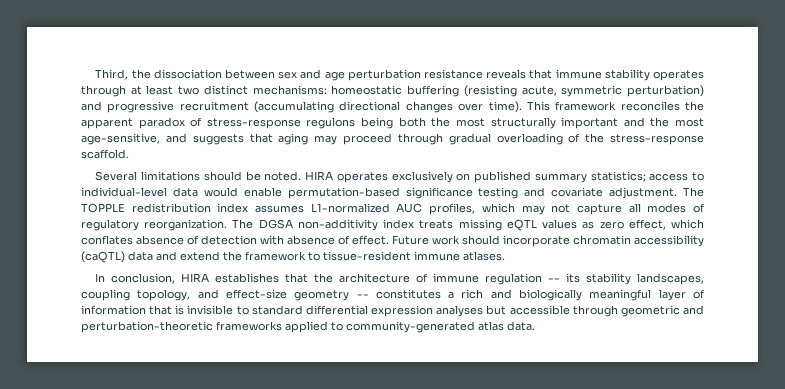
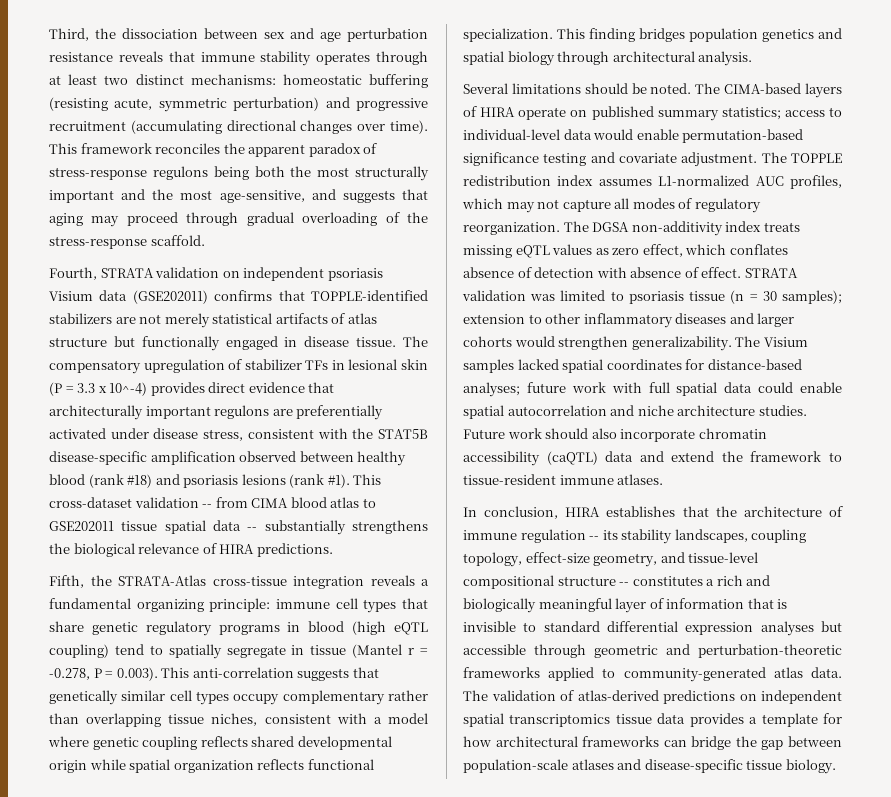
+ Fourth, STRATA validation on independent psoriasis Visium data (GSE202011) confirms that TOPPLE-identified stabilizers are not merely statistical artifacts of atlas structure but functionally engaged in disease tissue. The compensatory upregulation of stabilizer TFs in lesional skin (P = 3.3 x 10^-4) provides direct evidence that architecturally important regulons are preferentially activated under disease stress, consistent with the STAT5B disease-specific amplification observed between healthy blood (rank #18) and psoriasis lesions (rank #1). This cross-dataset validation -- from CIMA blood atlas to GSE202011 tissue spatial data -- substantially strengthens the biological relevance of HIRA predictions.
+ Fifth, the STRATA-Atlas cross-tissue integration reveals a fundamental organizing principle: immune cell types that share genetic regulatory programs in blood (high eQTL coupling) tend to spatially segregate in tissue (Mantel r = -0.278, P = 0.003). This anti-correlation suggests that genetically similar cell types occupy complementary rather than overlapping tissue niches, consistent with a model where genetic coupling reflects shared developmental origin while spatial organization reflects functional specialization. This finding bridges population genetics and spatial biology through architectural analysis.
- HIRA operates exclusively on published summary statistics; access to individual-level data would enable permutation-based significance testing and covariate adjustment.
+ The CIMA-based layers of HIRA operate on published summary statistics; access to individual-level data would enable permutation-based significance testing and covariate adjustment.
+ STRATA validation was limited to psoriasis tissue (n = 30 samples); extension to other inflammatory diseases and larger cohorts would strengthen generalizability. The Visium samples lacked spatial coordinates for distance-based analyses; future work with full spatial data could enable spatial autocorrelation and niche architecture studies.
- Future work should incorporate chromatin accessibility (caQTL) data and extend the framework to tissue-resident immune atlases.
+ Future work should also incorporate chromatin accessibility (caQTL) data and extend the framework to tissue-resident immune atlases.
- In conclusion, HIRA establishes that the architecture of immune regulation -- its stability landscapes, coupling topology, and effect-size geometry -- constitutes a rich and biologically meaningful layer of information that is invisible to standard differential expression analyses but accessible through geometric and perturbation-theoretic frameworks applied to community-generated atlas data.
+ In conclusion, HIRA establishes that the architecture of immune regulation -- its stability landscapes, coupling topology, effect-size geometry, and tissue-level compositional structure -- constitutes a rich and biologically meaningful layer of information that is invisible to standard differential expression analyses but accessible through geometric and perturbation-theoretic frameworks applied to community-generated atlas data.
+ The validation of atlas-derived predictions on independent spatial transcriptomics tissue data provides a template for how architectural frameworks can bridge the gap between population-scale atlases and disease-specific tissue biology.

